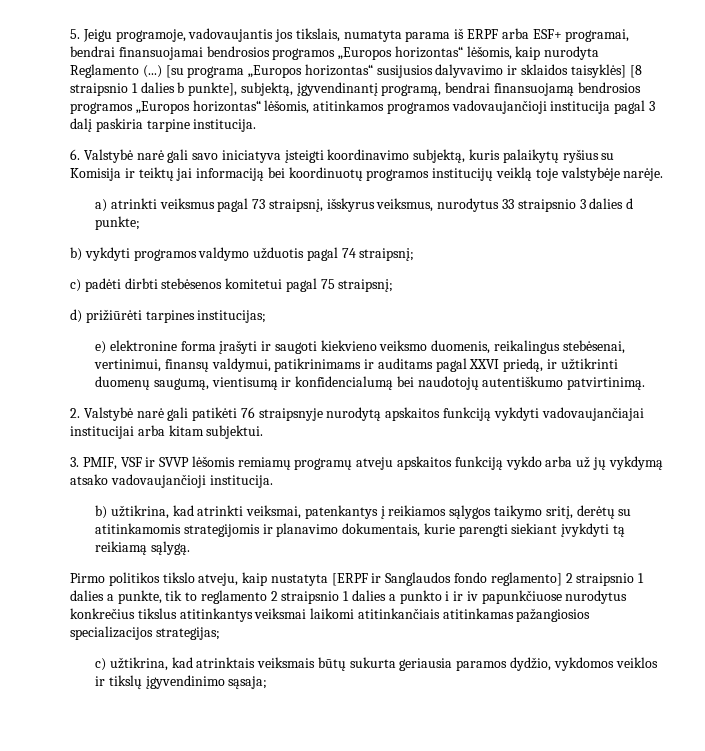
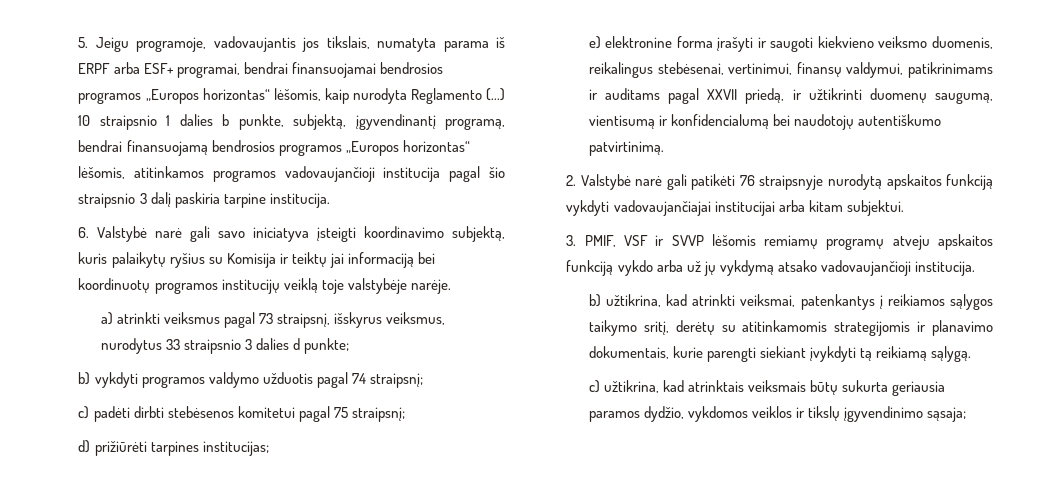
- [su programa „Europos horizontas“ susijusios dalyvavimo ir sklaidos taisyklės] [8 straipsnio 1 dalies b punkte], subjektą, įgyvendinantį programą, bendrai finansuojamą bendrosios programos „Europos horizontas“ lėšomis, atitinkamos programos vadovaujančioji institucija pagal 3 dalį paskiria tarpine institucija.
+ 10 straipsnio 1 dalies b punkte, subjektą, įgyvendinantį programą, bendrai finansuojamą bendrosios programos „Europos horizontas“ lėšomis, atitinkamos programos vadovaujančioji institucija pagal šio straipsnio 3 dalį paskiria tarpine institucija.
- e) elektronine forma įrašyti ir saugoti kiekvieno veiksmo duomenis, reikalingus stebėsenai, vertinimui, finansų valdymui, patikrinimams ir auditams pagal XXVI priedą, ir užtikrinti duomenų saugumą, vientisumą ir konfidencialumą bei naudotojų autentiškumo patvirtinimą.
+ e) elektronine forma įrašyti ir saugoti kiekvieno veiksmo duomenis, reikalingus stebėsenai, vertinimui, finansų valdymui, patikrinimams ir auditams pagal XXVII priedą, ir užtikrinti duomenų saugumą, vientisumą ir konfidencialumą bei naudotojų autentiškumo patvirtinimą.
- Pirmo politikos tikslo atveju, kaip nustatyta [ERPF ir Sanglaudos fondo reglamento] 2 straipsnio 1 dalies a punkte, tik to reglamento 2 straipsnio 1 dalies a punkto i ir iv papunkčiuose nurodytus konkrečius tikslus atitinkantys veiksmai laikomi atitinkančiais atitinkamas pažangiosios specializacijos strategijas;

